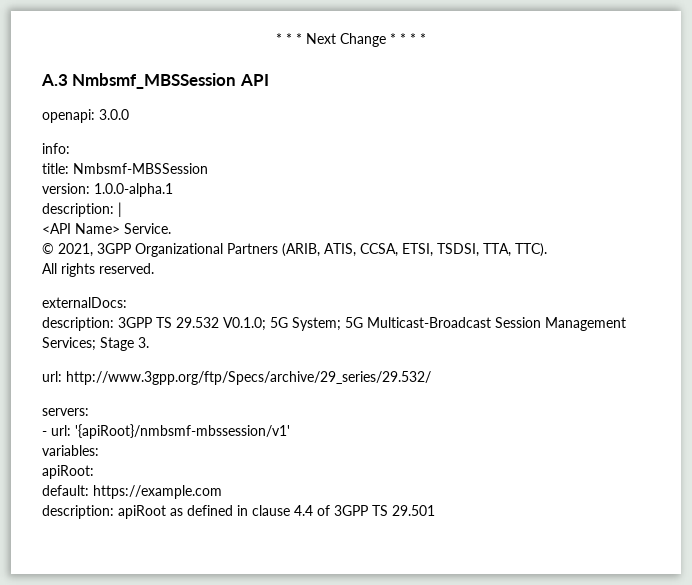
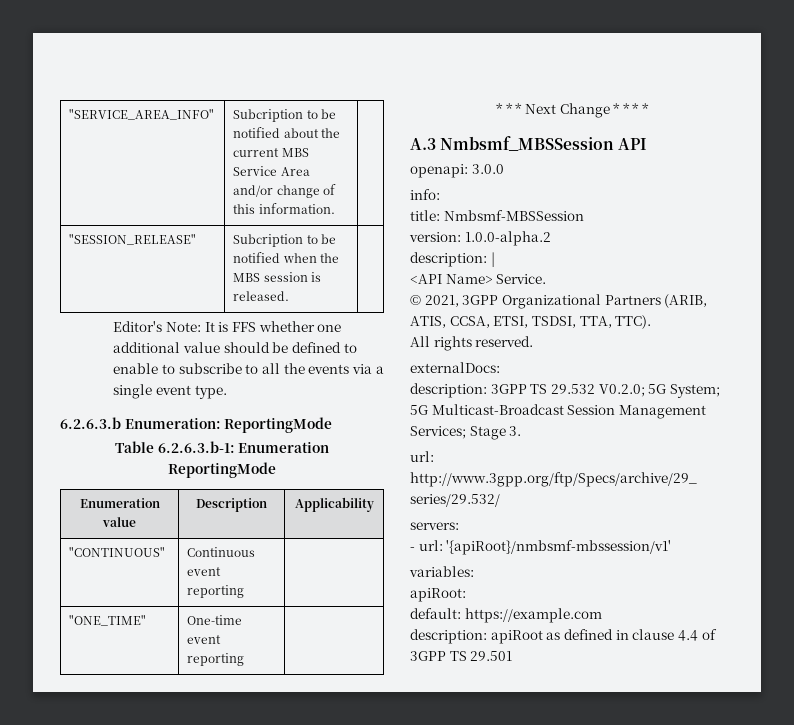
+ "SERVICE_AREA_INFO" | Subcription to be notified about the current MBS Service Area and/or change of this information. |
+ "SESSION_RELEASE" | Subcription to be notified when the MBS session is released. |
+ Editor's Note: It is FFS whether one additional value should be defined to enable to subscribe to all the events via a single event type.
+ 6.2.6.3.b Enumeration: ReportingMode
+ Table 6.2.6.3.b-1: Enumeration ReportingMode
+ Enumeration value | Description | Applicability
+ "CONTINUOUS" | Continuous event reporting |
+ "ONE_TIME" | One-time event reporting |
- version: 1.0.0-alpha.1
+ version: 1.0.0-alpha.2
- description: 3GPP TS 29.532 V0.1.0; 5G System; 5G Multicast-Broadcast Session Management Services; Stage 3.
+ description: 3GPP TS 29.532 V0.2.0; 5G System; 5G Multicast-Broadcast Session Management Services; Stage 3.

